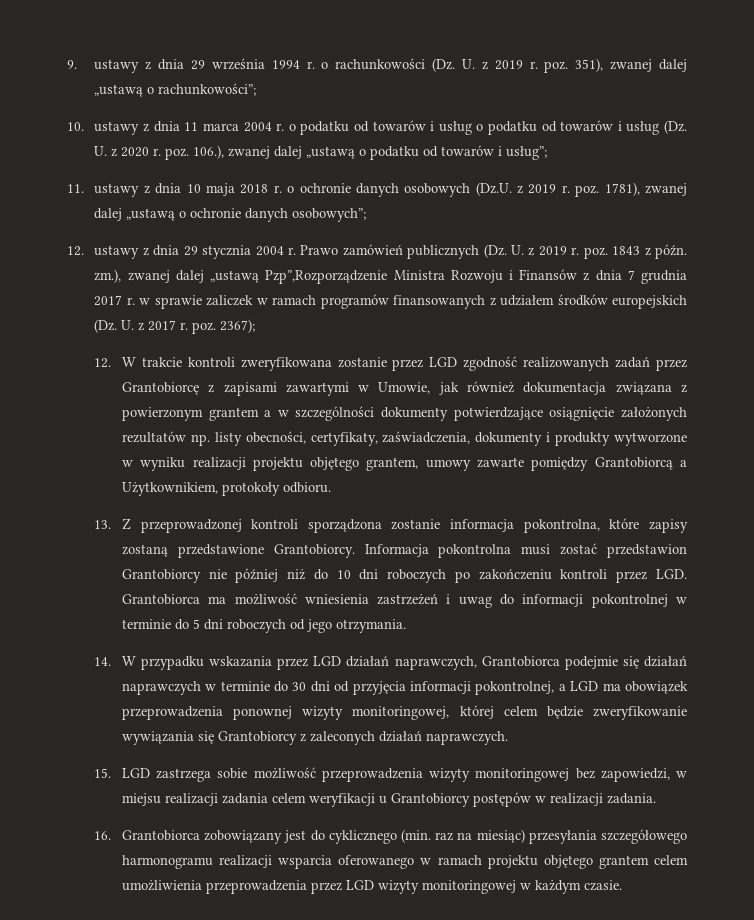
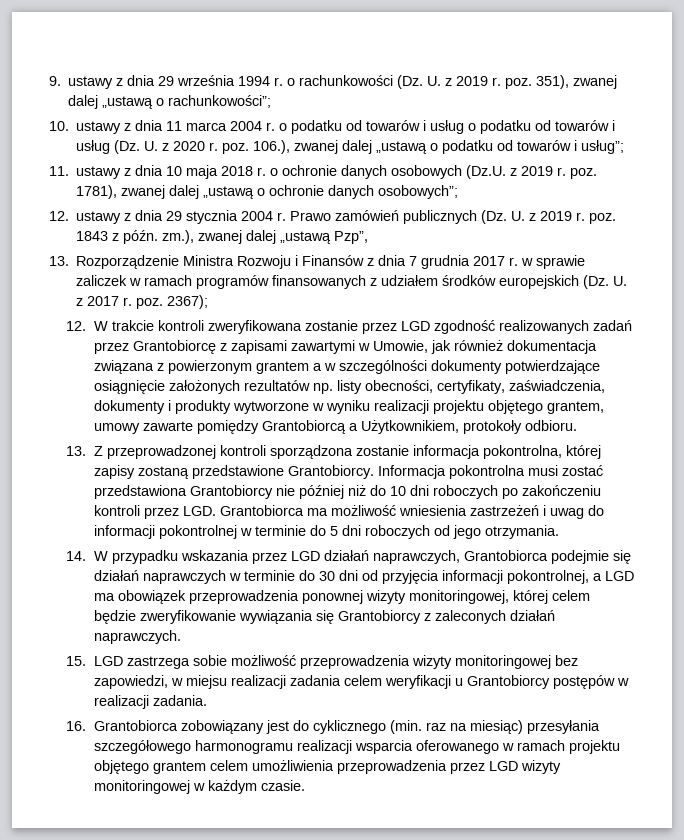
- Prawo zamówień publicznych (Dz. U. z 2019 r. poz. 1843 z późn. zm.), zwanej dalej „ustawą Pzp”,Rozporządzenie Ministra Rozwoju i Finansów z dnia 7 grudnia 2017 r. w sprawie zaliczek w ramach programów finansowanych z udziałem środków europejskich (Dz. U. z 2017 r. poz. 2367);
+ Prawo zamówień publicznych (Dz. U. z 2019 r. poz. 1843 z późn. zm.), zwanej dalej „ustawą Pzp”,
+ 13. Rozporządzenie Ministra Rozwoju i Finansów z dnia 7 grudnia 2017 r. w sprawie zaliczek w ramach programów finansowanych z udziałem środków europejskich (Dz. U. z 2017 r. poz. 2367);
- 13. Z przeprowadzonej kontroli sporządzona zostanie informacja pokontrolna, które zapisy zostaną przedstawione Grantobiorcy.
+ 13. Z przeprowadzonej kontroli sporządzona zostanie informacja pokontrolna, której zapisy zostaną przedstawione Grantobiorcy.
- Informacja pokontrolna musi zostać przedstawion Grantobiorcy nie później niż do 10 dni roboczych po zakończeniu kontroli przez LGD. Grantobiorca ma możliwość wniesienia zastrzeżeń i uwag do informacji pokontrolnej w terminie do 5 dni roboczych od jego otrzymania.
+ Informacja pokontrolna musi zostać przedstawiona Grantobiorcy nie później niż do 10 dni roboczych po zakończeniu kontroli przez LGD. Grantobiorca ma możliwość wniesienia zastrzeżeń i uwag do informacji pokontrolnej w terminie do 5 dni roboczych od jego otrzymania.

